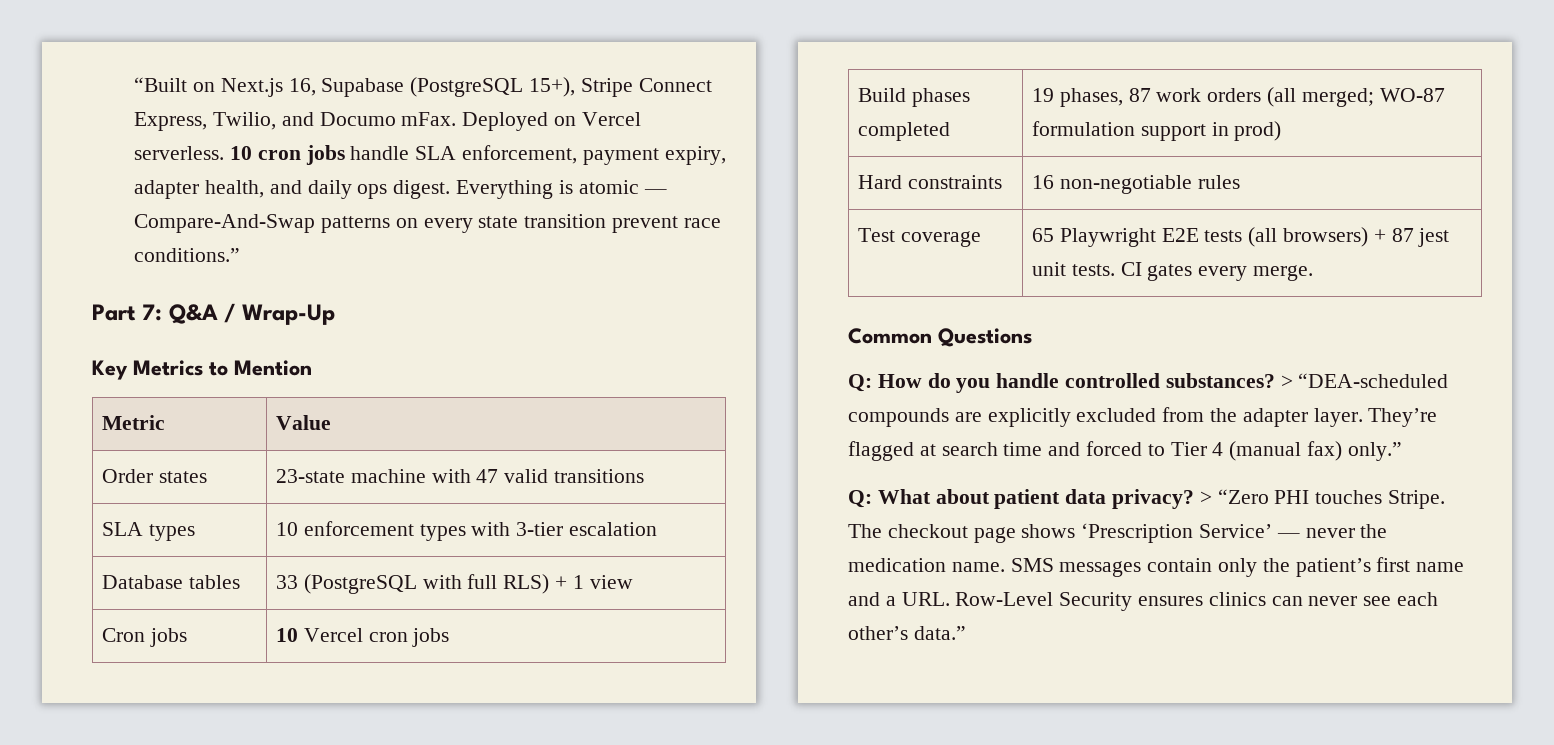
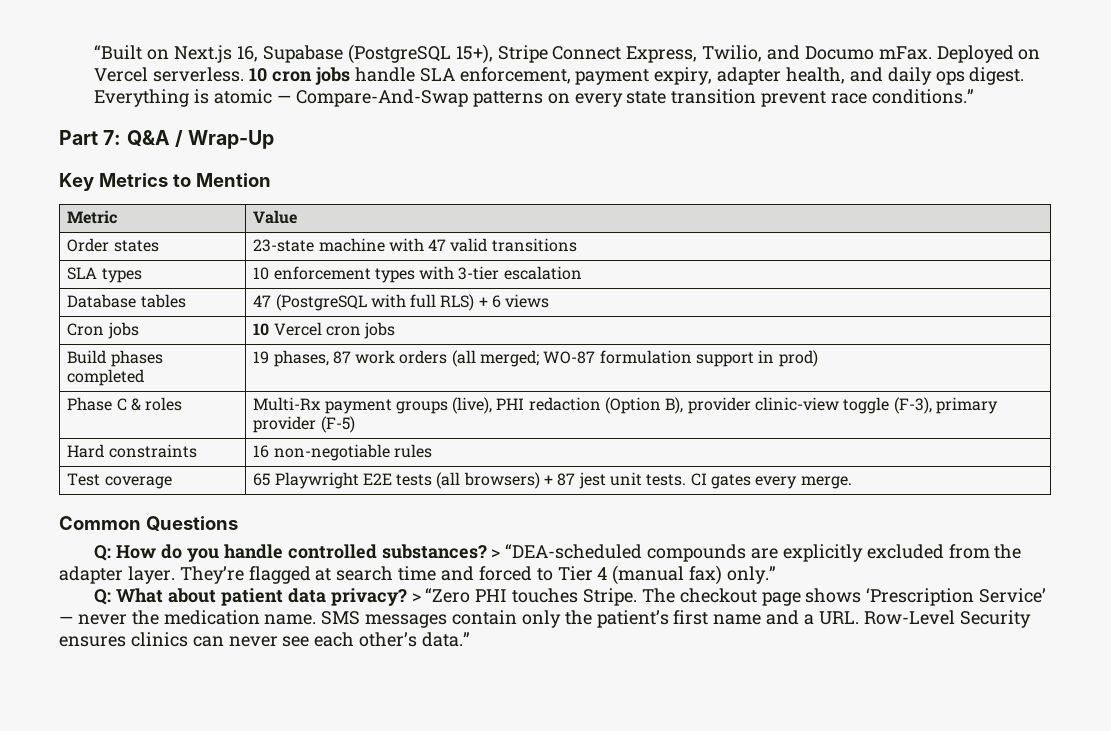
- Database tables | 33 (PostgreSQL with full RLS) + 1 view
+ Database tables | 47 (PostgreSQL with full RLS) + 6 views
+ Phase C & roles | Multi-Rx payment groups (live), PHI redaction (Option B), provider clinic-view toggle (F-3), primary provider (F-5)

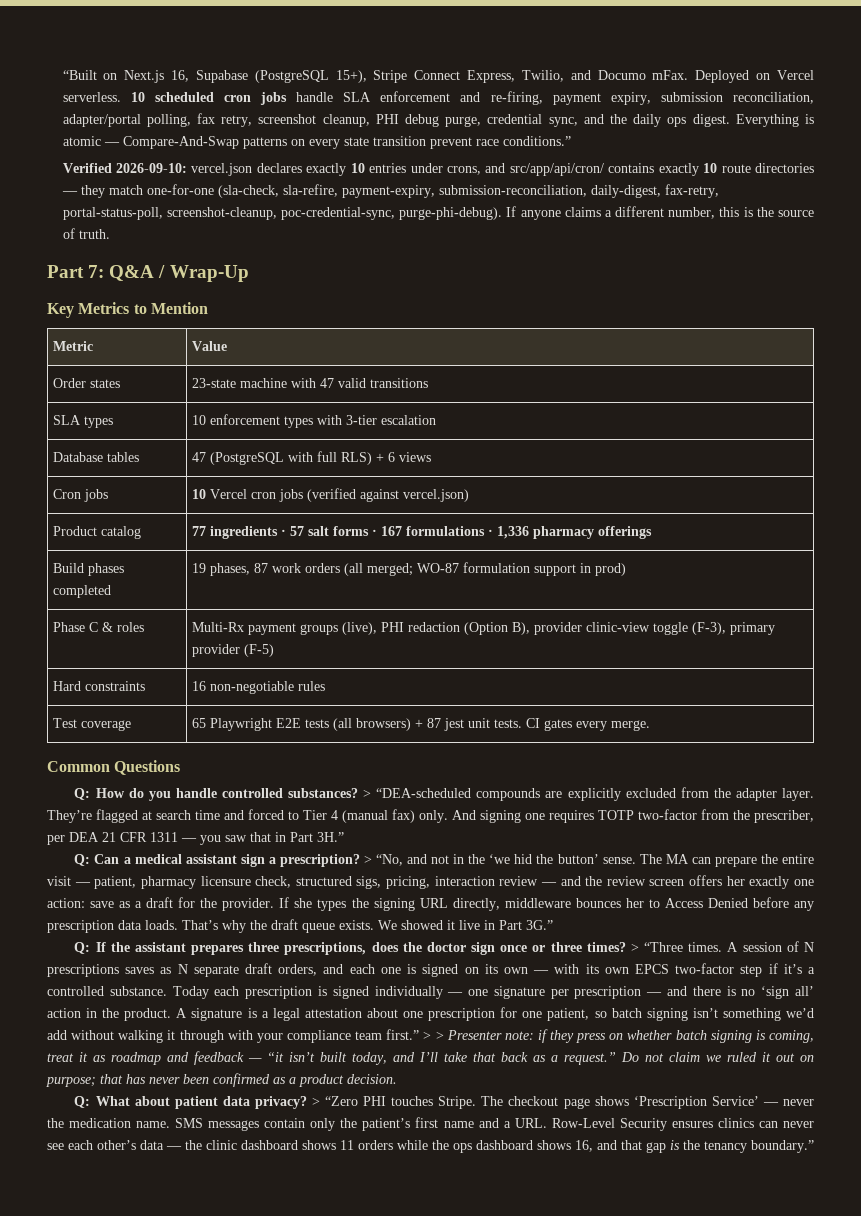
- 10 cron jobs handle SLA enforcement, payment expiry, adapter health, and daily ops digest.
+ 10 scheduled cron jobs handle SLA enforcement and re-firing, payment expiry, submission reconciliation, adapter/portal polling, fax retry, screenshot cleanup, PHI debug purge, credential sync, and the daily ops digest.
+ Verified 2026-09-10: vercel.json declares exactly 10 entries under crons, and src/app/api/cron/ contains exactly 10 route directories — they match one-for-one (sla-check, sla-refire, payment-expiry, submission-reconciliation, daily-digest, fax-retry, portal-status-poll, screenshot-cleanup, poc-credential-sync, purge-phi-debug). If anyone claims a different number, this is the source of truth.
- Cron jobs | 10 Vercel cron jobs
+ Cron jobs | 10 Vercel cron jobs (verified against vercel.json)
+ Product catalog | 77 ingredients · 57 salt forms · 167 formulations · 1,336 pharmacy offerings
- They’re flagged at search time and forced to Tier 4 (manual fax) only.”
+ They’re flagged at search time and forced to Tier 4 (manual fax) only. And signing one requires TOTP two-factor from the prescriber, per DEA 21 CFR 1311 — you saw that in Part 3H.”
+ Q: Can a medical assistant sign a prescription? > “No, and not in the ‘we hid the button’ sense. The MA can prepare the entire visit — patient, pharmacy licensure check, structured sigs, pricing, interaction review — and the review screen offers her exactly one action: save as a draft for the provider. If she types the signing URL directly, middleware bounces her to Access Denied before any prescription data loads. That’s why the draft queue exists. We showed it live in Part 3G.”
+ Q: If the assistant prepares three prescriptions, does the doctor sign once or three times? > “Three times. A session of N prescriptions saves as N separate draft orders, and each one is signed on its own — with its own EPCS two-factor step if it’s a controlled substance. Today each prescription is signed individually — one signature per prescription — and there is no ‘sign all’ action in the product. A signature is a legal attestation about one prescription for one patient, so batch signing isn’t something we’d add without walking it through with your compliance team first.” > > Presenter note: if they press on whether batch signing is coming, treat it as roadmap and feedback — “it isn’t built today, and I’ll take that back as a request.” Do not claim we ruled it out on purpose; that has never been confirmed as a product decision.
- SMS messages contain only the patient’s first name and a URL. Row-Level Security ensures clinics can never see each other’s data.”
+ SMS messages contain only the patient’s first name and a URL. Row-Level Security ensures clinics can never see each other’s data — the clinic dashboard shows 11 orders while the ops dashboard shows 16, and that gap is the tenancy boundary.”

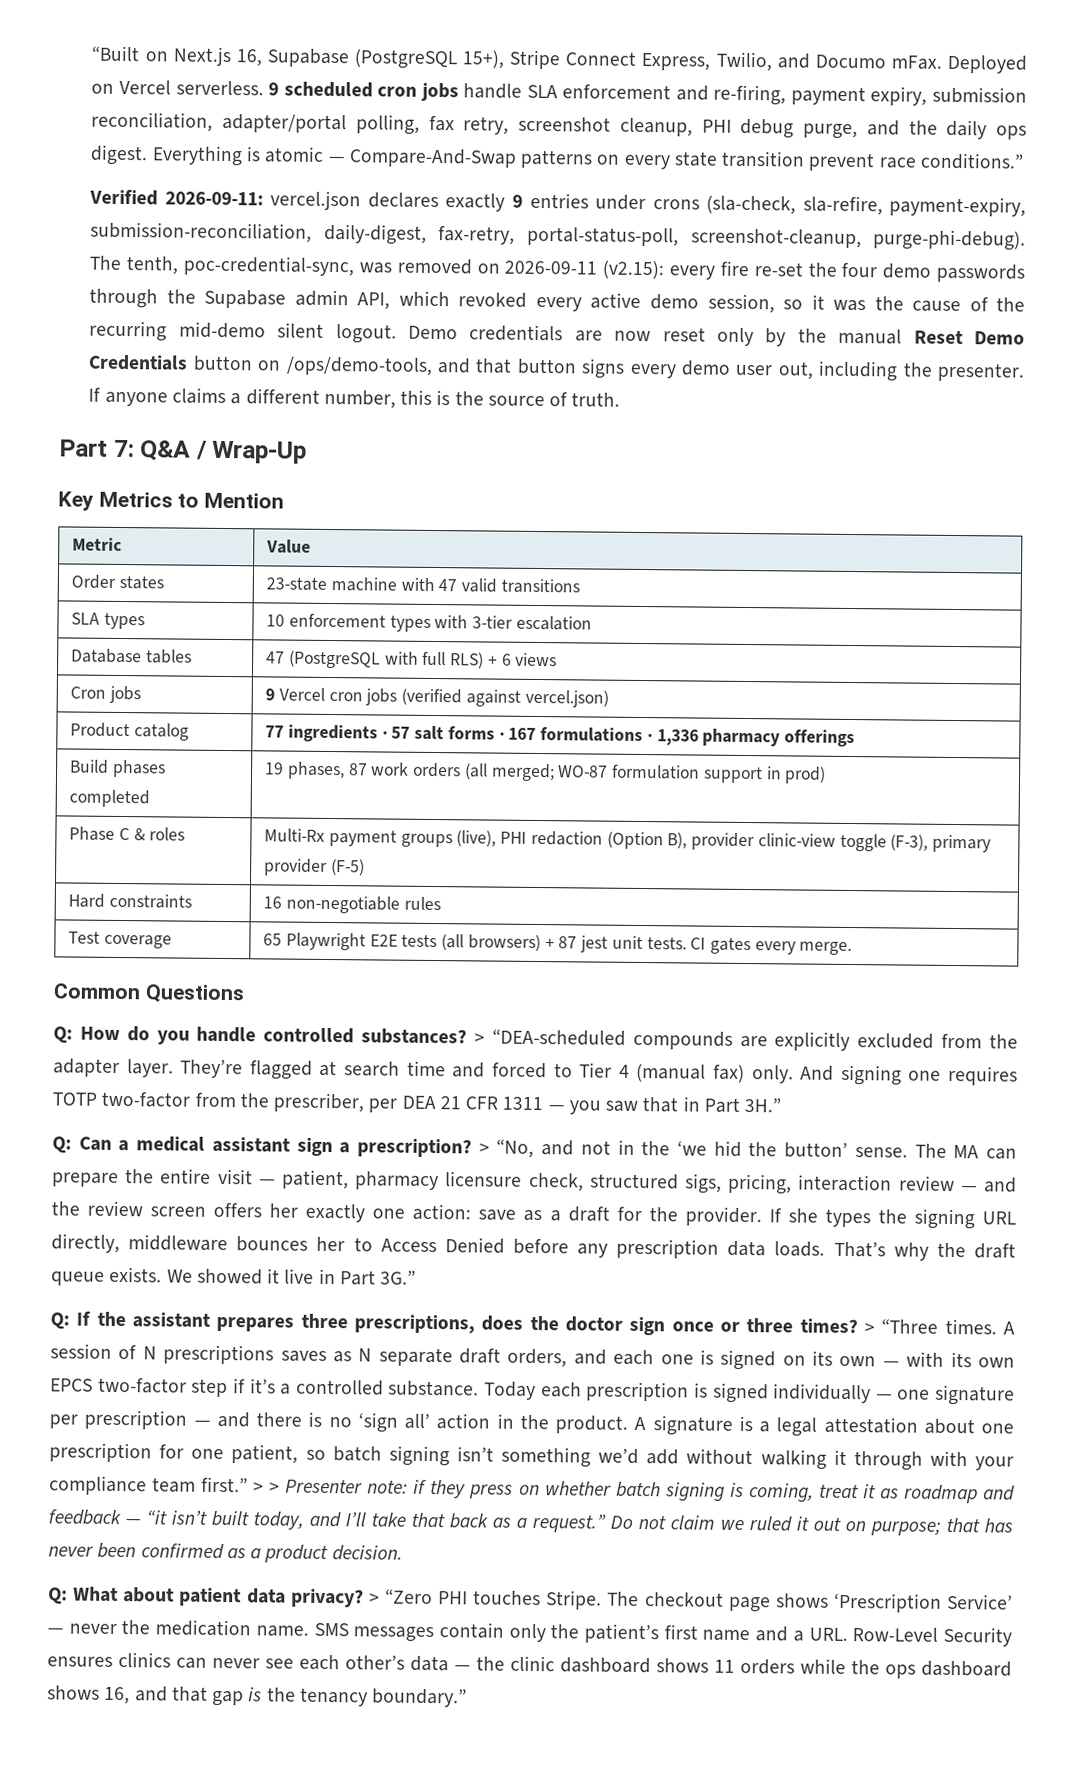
- 10 scheduled cron jobs handle SLA enforcement and re-firing, payment expiry, submission reconciliation, adapter/portal polling, fax retry, screenshot cleanup, PHI debug purge, credential sync, and the daily ops digest.
+ 9 scheduled cron jobs handle SLA enforcement and re-firing, payment expiry, submission reconciliation, adapter/portal polling, fax retry, screenshot cleanup, PHI debug purge, and the daily ops digest.
- Verified 2026-09-10: vercel.json declares exactly 10 entries under crons, and src/app/api/cron/ contains exactly 10 route directories — they match one-for-one (sla-check, sla-refire, payment-expiry, submission-reconciliation, daily-digest, fax-retry, portal-status-poll, screenshot-cleanup, poc-credential-sync, purge-phi-debug).
+ Verified 2026-09-11: vercel.json declares exactly 9 entries under crons (sla-check, sla-refire, payment-expiry, submission-reconciliation, daily-digest, fax-retry, portal-status-poll, screenshot-cleanup, purge-phi-debug). The tenth, poc-credential-sync, was removed on 2026-09-11 (v2.15): every fire re-set the four demo passwords through the Supabase admin API, which revoked every active demo session, so it was the cause of the recurring mid-demo silent logout. Demo credentials are now reset only by the manual Reset Demo Credentials button on /ops/demo-tools, and that button signs every demo user out, including the presenter.
- Cron jobs | 10 Vercel cron jobs (verified against vercel.json)
+ Cron jobs | 9 Vercel cron jobs (verified against vercel.json)

